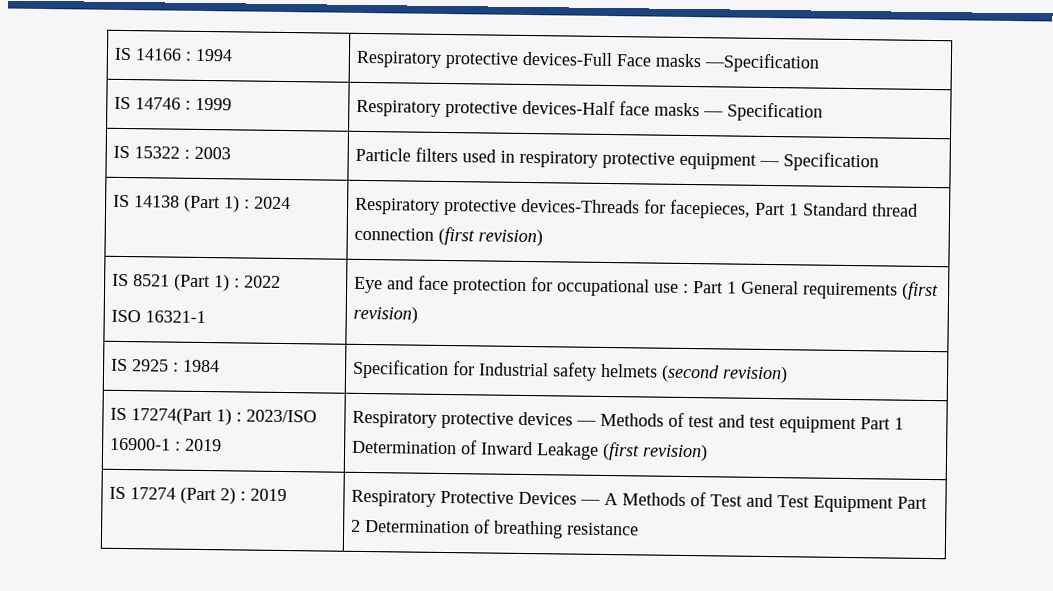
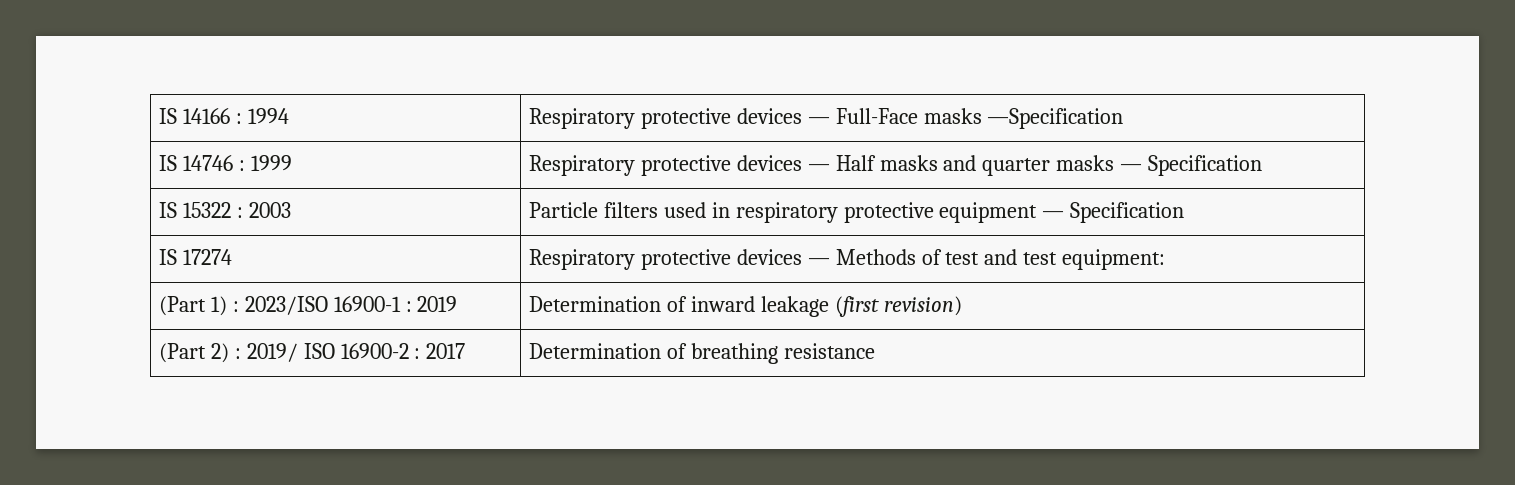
- IS 14166 : 1994 | Respiratory protective devices-Full Face masks —Specification
+ IS 14166 : 1994 | Respiratory protective devices — Full-Face masks —Specification
- IS 14746 : 1999 | Respiratory protective devices-Half face masks — Specification
+ IS 14746 : 1999 | Respiratory protective devices — Half masks and quarter masks — Specification
- IS 14138 (Part 1) : 2024 | Respiratory protective devices-Threads for facepieces, Part 1 Standard thread connection (first revision)
- IS 8521 (Part 1) : 2022
- ISO 16321-1 | Eye and face protection for occupational use : Part 1 General requirements (first revision)
- IS 2925 : 1984 | Specification for Industrial safety helmets (second revision)
- IS 17274(Part 1) : 2023/ISO 16900-1 : 2019 | Respiratory protective devices — Methods of test and test equipment Part 1 Determination of Inward Leakage (first revision)
- IS 17274 (Part 2) : 2019 | Respiratory Protective Devices — A Methods of Test and Test Equipment Part 2 Determination of breathing resistance
+ IS 17274 | Respiratory protective devices — Methods of test and test equipment:
+ (Part 1) : 2023/ISO 16900-1 : 2019 | Determination of inward leakage (first revision)
+ (Part 2) : 2019/ ISO 16900-2 : 2017 | Determination of breathing resistance

